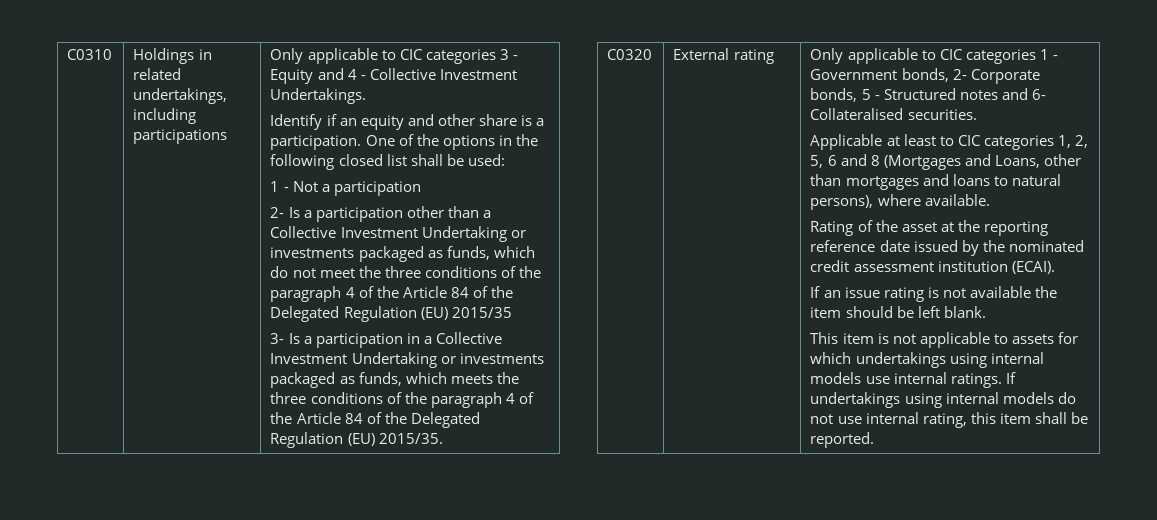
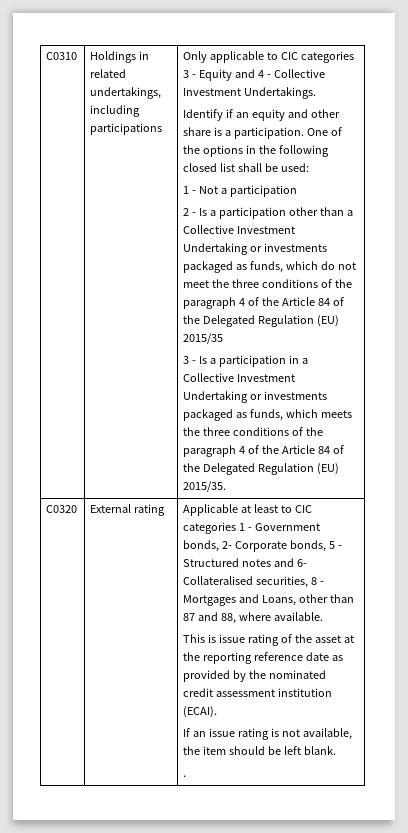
- 2- Is a participation other than a Collective Investment Undertaking or investments packaged as funds, which do not meet the three conditions of the paragraph 4 of the Article 84 of the Delegated Regulation (EU) 2015/35
+ 2 - Is a participation other than a Collective Investment Undertaking or investments packaged as funds, which do not meet the three conditions of the paragraph 4 of the Article 84 of the Delegated Regulation (EU) 2015/35
- 3- Is a participation in a Collective Investment Undertaking or investments packaged as funds, which meets the three conditions of the paragraph 4 of the Article 84 of the Delegated Regulation (EU) 2015/35.
+ 3 - Is a participation in a Collective Investment Undertaking or investments packaged as funds, which meets the three conditions of the paragraph 4 of the Article 84 of the Delegated Regulation (EU) 2015/35.
- Only applicable to CIC categories 1 - Government bonds, 2- Corporate bonds, 5 - Structured notes and 6- Collateralised securities.
- Applicable at least to CIC categories 1, 2, 5, 6 and 8 (Mortgages and Loans, other than mortgages and loans to natural persons), where available.
- Rating of the asset at the reporting reference date issued by the nominated credit assessment institution (ECAI).
+ Applicable at least to CIC categories 1 - Government bonds, 2- Corporate bonds, 5 - Structured notes and 6- Collateralised securities, 8 - Mortgages and Loans, other than 87 and 88, where available.
+ This is issue rating of the asset at the reporting reference date as provided by the nominated credit assessment institution (ECAI).
- If an issue rating is not available the item should be left blank.
+ If an issue rating is not available, the item should be left blank.
- This item is not applicable to assets for which undertakings using internal models use internal ratings. If undertakings using internal models do not use internal rating, this item shall be reported.
+ .

